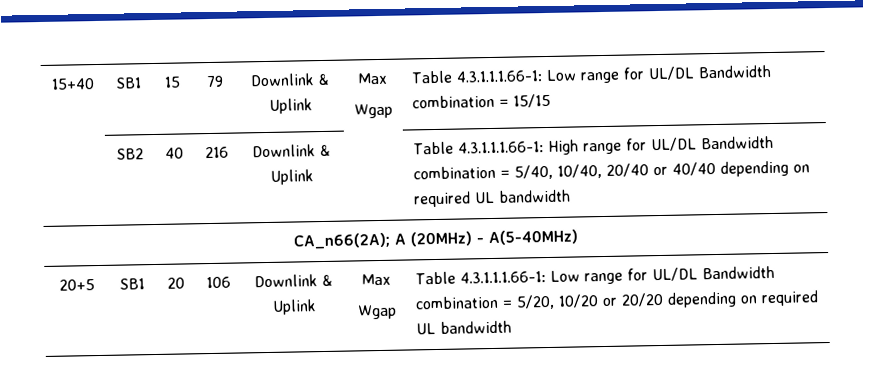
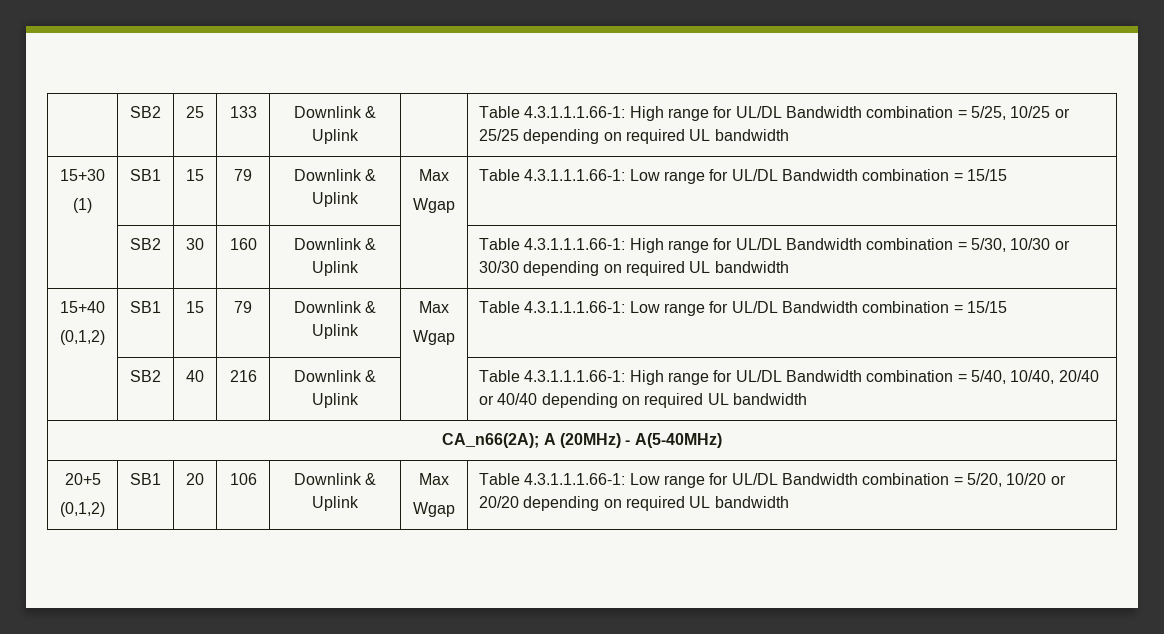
+ | SB2 | 25 | 133 | Downlink & Uplink | | Table 4.3.1.1.1.66-1: High range for UL/DL Bandwidth combination = 5/25, 10/25 or 25/25 depending on required UL bandwidth
+ 15+30
+ (1) | SB1 | 15 | 79 | Downlink & Uplink | Max
+ Wgap | Table 4.3.1.1.1.66-1: Low range for UL/DL Bandwidth combination = 15/15
+ | SB2 | 30 | 160 | Downlink & Uplink | | Table 4.3.1.1.1.66-1: High range for UL/DL Bandwidth combination = 5/30, 10/30 or 30/30 depending on required UL bandwidth
- 15+40 | SB1 | 15 | 79 | Downlink & Uplink | Max
+ 15+40
+ (0,1,2) | SB1 | 15 | 79 | Downlink & Uplink | Max
- 20+5 | SB1 | 20 | 106 | Downlink & Uplink | Max
+ 20+5
+ (0,1,2) | SB1 | 20 | 106 | Downlink & Uplink | Max

